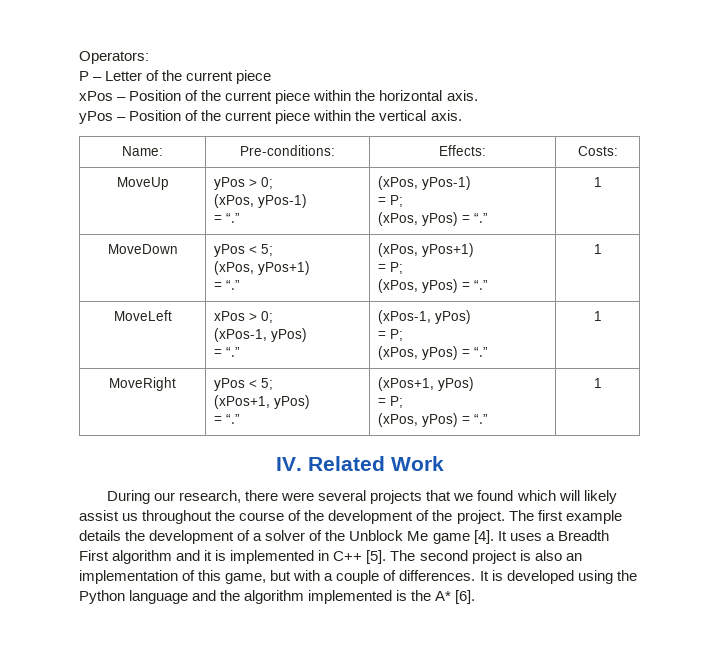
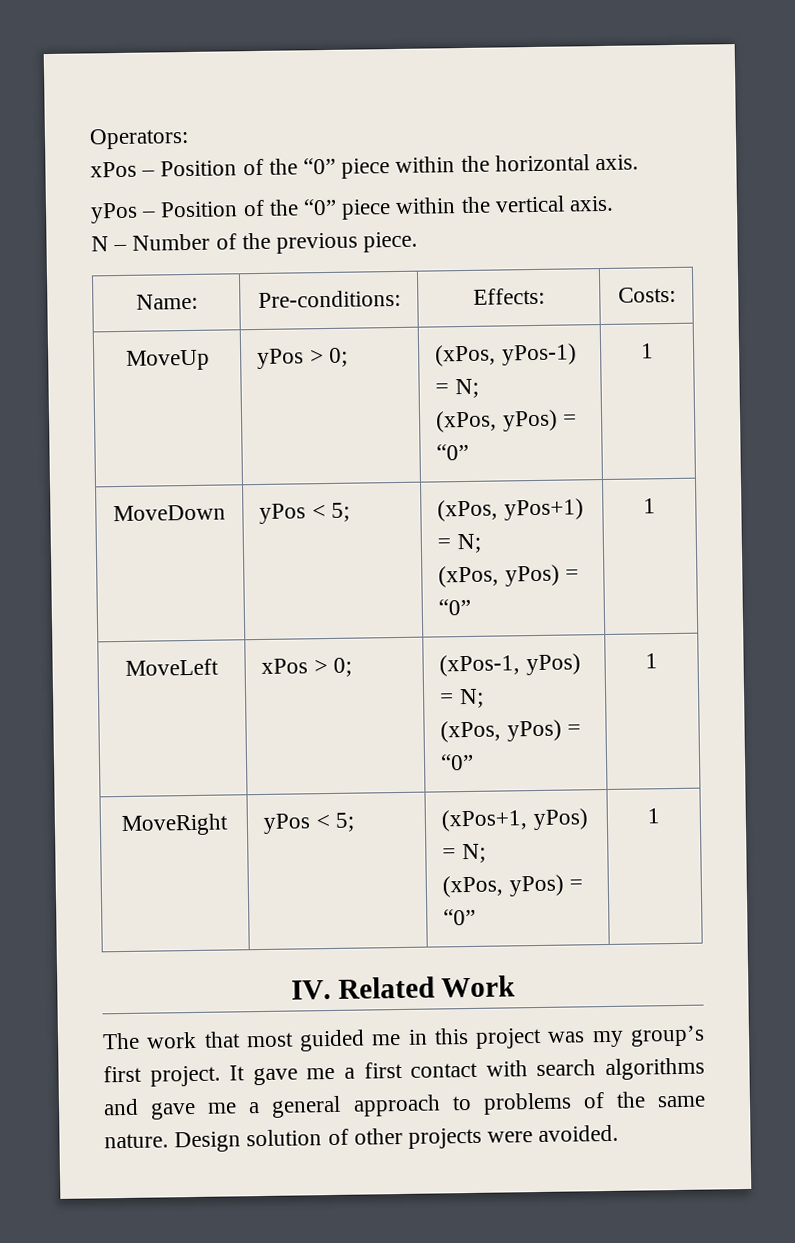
- P – Letter of the current piece
- xPos – Position of the current piece within the horizontal axis.
+ xPos – Position of the “0” piece within the horizontal axis.
- yPos – Position of the current piece within the vertical axis.
+ yPos – Position of the “0” piece within the vertical axis.
+ N – Number of the previous piece.
- MoveUp | yPos > 0;
- (xPos, yPos-1)
- = “.” | (xPos, yPos-1)
- = P;
- (xPos, yPos) = “.” | 1
+ MoveUp | yPos > 0; | (xPos, yPos-1) = N;
+ (xPos, yPos) = “0” | 1
- MoveDown | yPos < 5;
- (xPos, yPos+1)
- = “.” | (xPos, yPos+1)
- = P;
- (xPos, yPos) = “.” | 1
+ MoveDown | yPos < 5; | (xPos, yPos+1) = N;
+ (xPos, yPos) = “0” | 1
- MoveLeft | xPos > 0;
- (xPos-1, yPos)
- = “.” | (xPos-1, yPos)
- = P;
- (xPos, yPos) = “.” | 1
+ MoveLeft | xPos > 0; | (xPos-1, yPos) = N;
+ (xPos, yPos) = “0” | 1
- MoveRight | yPos < 5;
- (xPos+1, yPos)
- = “.” | (xPos+1, yPos)
- = P;
- (xPos, yPos) = “.” | 1
+ MoveRight | yPos < 5; | (xPos+1, yPos) = N;
+ (xPos, yPos) = “0” | 1
- During our research, there were several projects that we found which will likely assist us throughout the course of the development of the project. The first example details the development of a solver of the Unblock Me game [4]. It uses a Breadth First algorithm and it is implemented in C++ [5]. The second project is also an implementation of this game, but with a couple of differences. It is developed using the Python language and the algorithm implemented is the A* [6].
+ The work that most guided me in this project was my group’s first project. It gave me a first contact with search algorithms and gave me a general approach to problems of the same nature. Design solution of other projects were avoided.

